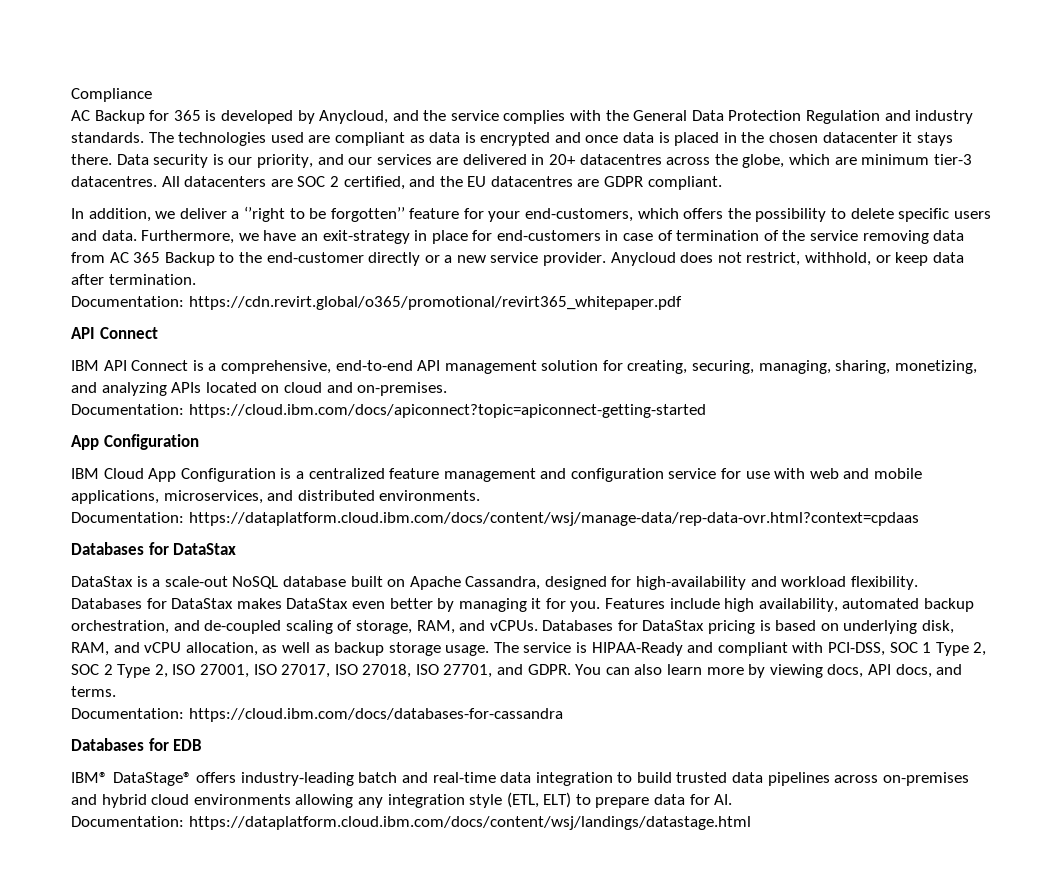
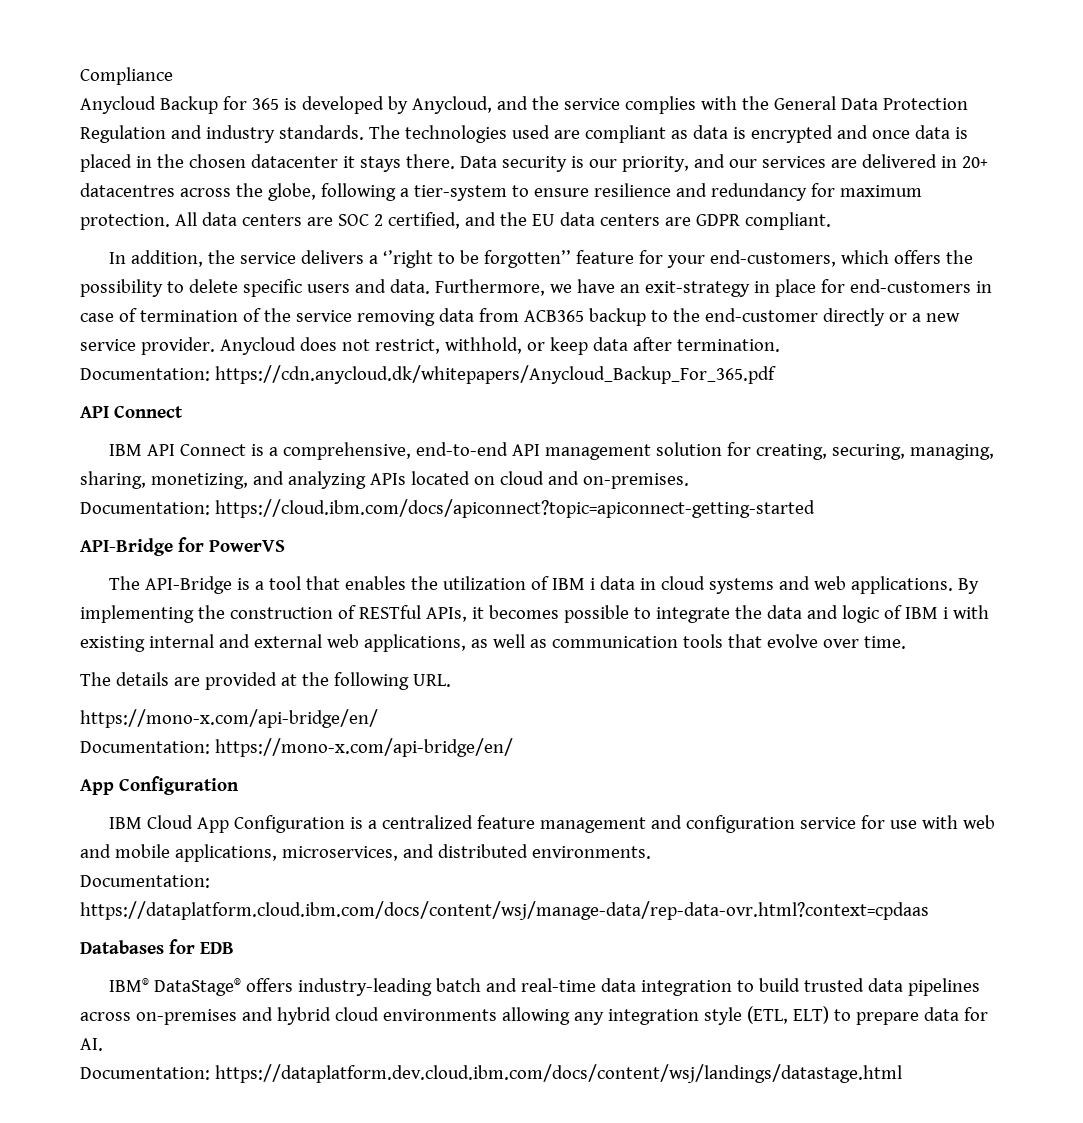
- AC Backup for 365 is developed by Anycloud, and the service complies with the General Data Protection Regulation and industry standards.
+ Anycloud Backup for 365 is developed by Anycloud, and the service complies with the General Data Protection Regulation and industry standards.
- Data security is our priority, and our services are delivered in 20+ datacentres across the globe, which are minimum tier-3 datacentres. All datacenters are SOC 2 certified, and the EU datacentres are GDPR compliant.
+ Data security is our priority, and our services are delivered in 20+ datacentres across the globe, following a tier-system to ensure resilience and redundancy for maximum protection. All data centers are SOC 2 certified, and the EU data centers are GDPR compliant.
- In addition, we deliver a ‘’right to be forgotten’’ feature for your end-customers, which offers the possibility to delete specific users and data.
+ In addition, the service delivers a ‘’right to be forgotten’’ feature for your end-customers, which offers the possibility to delete specific users and data.
- Furthermore, we have an exit-strategy in place for end-customers in case of termination of the service removing data from AC 365 Backup to the end-customer directly or a new service provider.
+ Furthermore, we have an exit-strategy in place for end-customers in case of termination of the service removing data from ACB365 backup to the end-customer directly or a new service provider.
- Documentation: https://cdn.revirt.global/o365/promotional/revirt365_whitepaper.pdf
+ Documentation: https://cdn.anycloud.dk/whitepapers/Anycloud_Backup_For_365.pdf
+ API-Bridge for PowerVS
+ The API-Bridge is a tool that enables the utilization of IBM i data in cloud systems and web applications. By implementing the construction of RESTful APIs, it becomes possible to integrate the data and logic of IBM i with existing internal and external web applications, as well as communication tools that evolve over time.
+ The details are provided at the following URL.
+ https://mono-x.com/api-bridge/en/
+ Documentation: https://mono-x.com/api-bridge/en/
  Documentation: https://dataplatform.cloud.ibm.com/docs/content/wsj/manage-data/rep-data-ovr.html?context=cpdaas
- Databases for DataStax
- DataStax is a scale-out NoSQL database built on Apache Cassandra, designed for high-availability and workload flexibility. Databases for DataStax makes DataStax even better by managing it for you. Features include high availability, automated backup orchestration, and de-coupled scaling of storage, RAM, and vCPUs. Databases for DataStax pricing is based on underlying disk, RAM, and vCPU allocation, as well as backup storage usage. The service is HIPAA-Ready and compliant with PCI-DSS, SOC 1 Type 2, SOC 2 Type 2, ISO 27001, ISO 27017, ISO 27018, ISO 27701, and GDPR. You can also learn more by viewing docs, API docs, and terms.
- Documentation: https://cloud.ibm.com/docs/databases-for-cassandra
- Documentation: https://dataplatform.cloud.ibm.com/docs/content/wsj/landings/datastage.html
+ Documentation: https://dataplatform.dev.cloud.ibm.com/docs/content/wsj/landings/datastage.html

